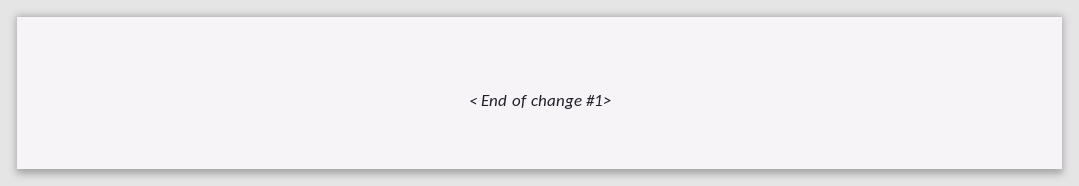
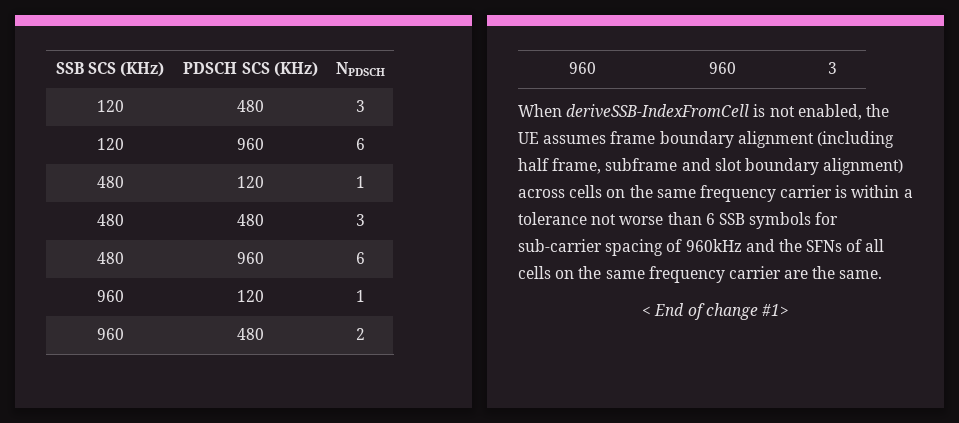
+ SSB SCS (KHz) | PDSCH SCS (KHz) | NPDSCH
+ 120 | 480 | 3
+ 120 | 960 | 6
+ 480 | 120 | 1
+ 480 | 480 | 3
+ 480 | 960 | 6
+ 960 | 120 | 1
+ 960 | 480 | 2
+ 960 | 960 | 3
+ When deriveSSB-IndexFromCell is not enabled, the UE assumes frame boundary alignment (including half frame, subframe and slot boundary alignment) across cells on the same frequency carrier is within a tolerance not worse than 6 SSB symbols for sub-carrier spacing of 960kHz and the SFNs of all cells on the same frequency carrier are the same.

